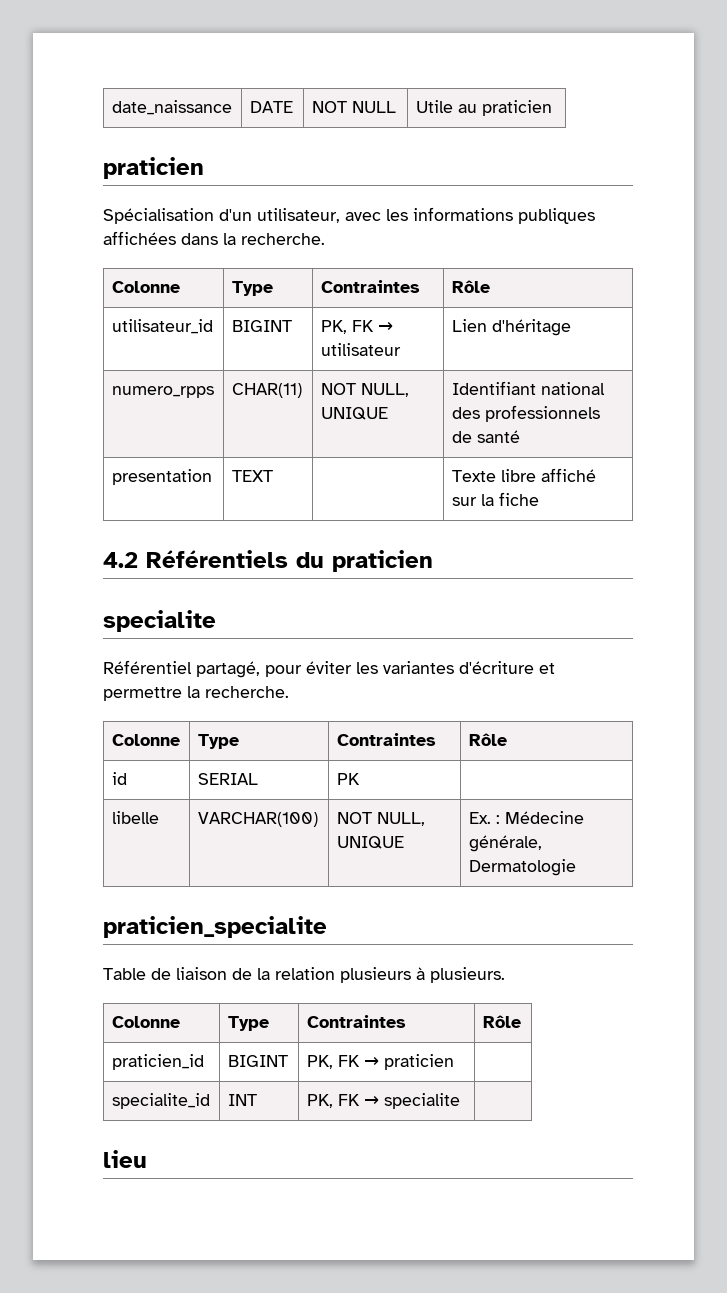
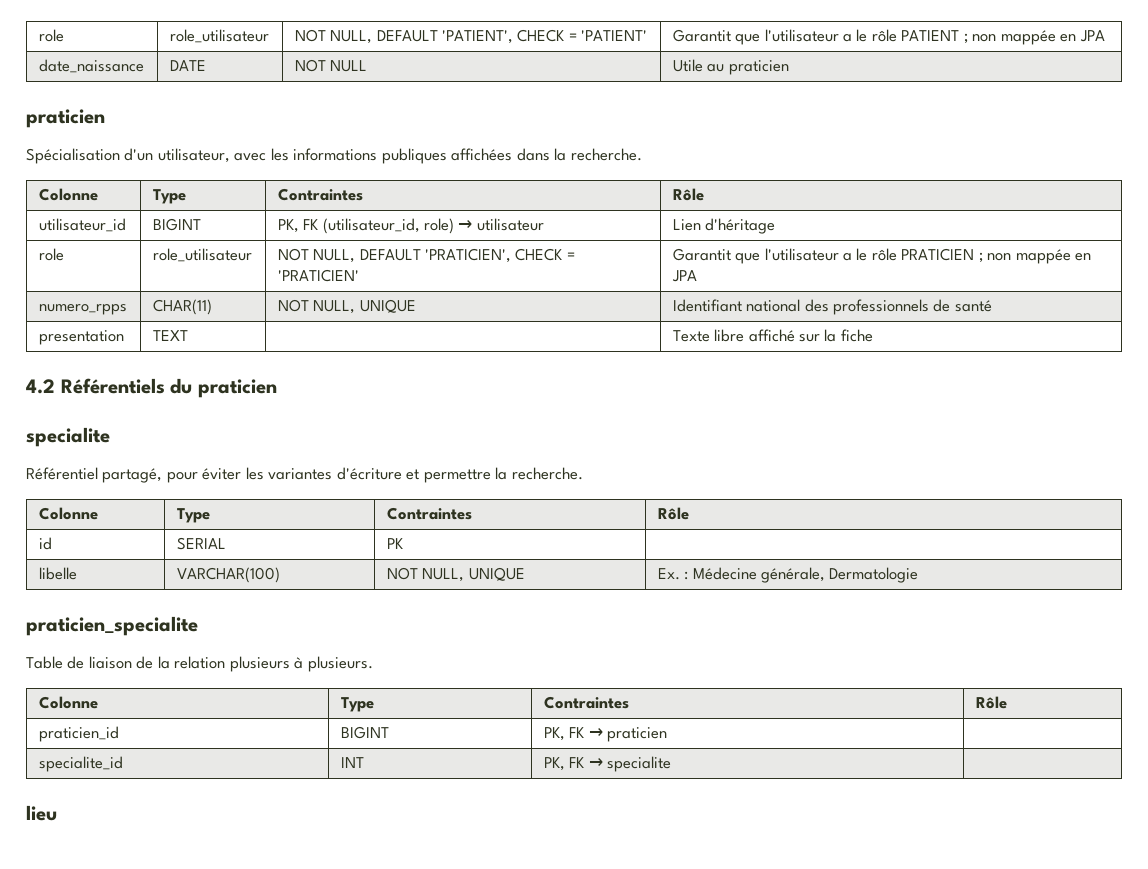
+ role | role_utilisateur | NOT NULL, DEFAULT 'PATIENT', CHECK = 'PATIENT' | Garantit que l'utilisateur a le rôle PATIENT ; non mappée en JPA
- utilisateur_id | BIGINT | PK, FK → utilisateur | Lien d'héritage
+ utilisateur_id | BIGINT | PK, FK (utilisateur_id, role) → utilisateur | Lien d'héritage
+ role | role_utilisateur | NOT NULL, DEFAULT 'PRATICIEN', CHECK = 'PRATICIEN' | Garantit que l'utilisateur a le rôle PRATICIEN ; non mappée en JPA

